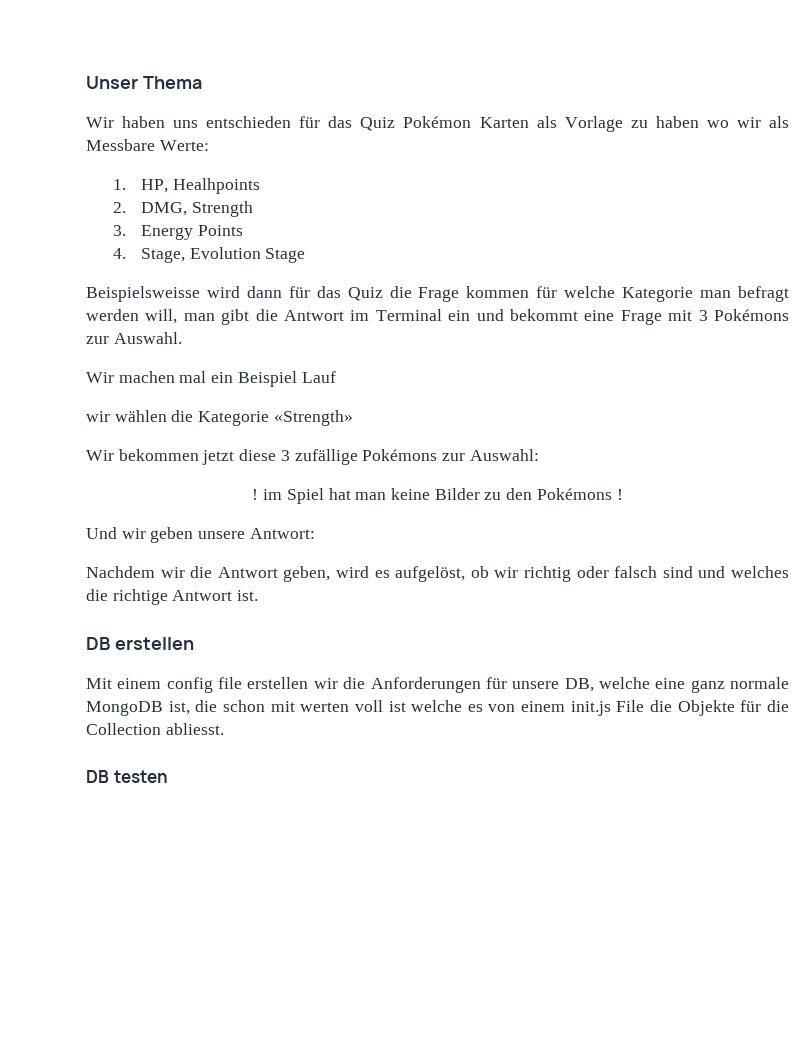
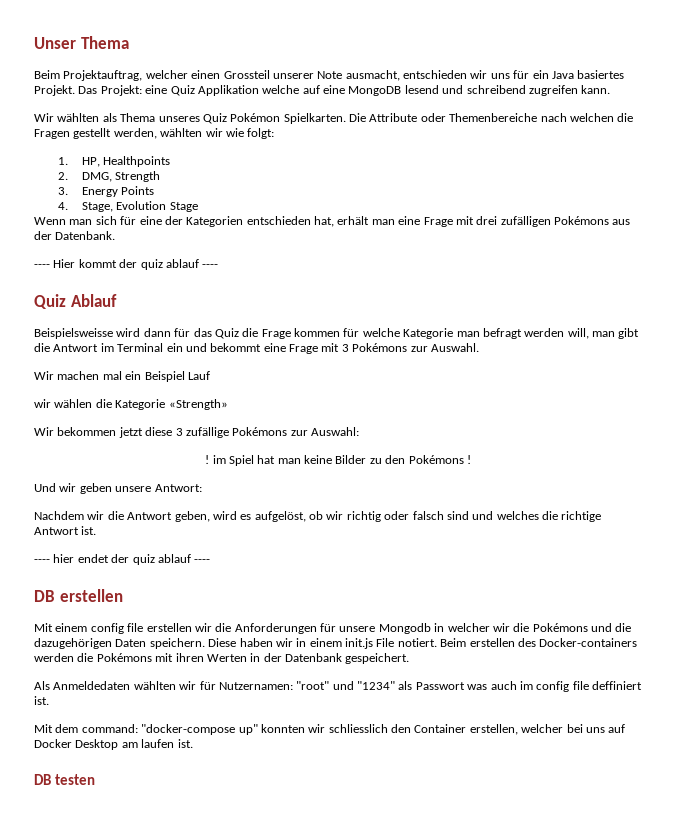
- Wir haben uns entschieden für das Quiz Pokémon Karten als Vorlage zu haben wo wir als Messbare Werte:
+ Beim Projektauftrag, welcher einen Grossteil unserer Note ausmacht, entschieden wir uns für ein Java basiertes Projekt. Das Projekt: eine Quiz Applikation welche auf eine MongoDB lesend und schreibend zugreifen kann.
+ Wir wählten als Thema unseres Quiz Pokémon Spielkarten. Die Attribute oder Themenbereiche nach welchen die Fragen gestellt werden, wählten wir wie folgt:
- 1. HP, Healhpoints
+ 1. HP, Healthpoints
+ Wenn man sich für eine der Kategorien entschieden hat, erhält man eine Frage mit drei zufälligen Pokémons aus der Datenbank.
+ ---- Hier kommt der quiz ablauf ----
+ Quiz Ablauf
+ ---- hier endet der quiz ablauf ----
- Mit einem config file erstellen wir die Anforderungen für unsere DB, welche eine ganz normale MongoDB ist, die schon mit werten voll ist welche es von einem init.js File die Objekte für die Collection abliesst.
+ Mit einem config file erstellen wir die Anforderungen für unsere Mongodb in welcher wir die Pokémons und die dazugehörigen Daten speichern. Diese haben wir in einem init.js File notiert. Beim erstellen des Docker-containers werden die Pokémons mit ihren Werten in der Datenbank gespeichert.
+ Als Anmeldedaten wählten wir für Nutzernamen: "root" und "1234" als Passwort was auch im config file deffiniert ist.
+ Mit dem command: "docker-compose up" konnten wir schliesslich den Container erstellen, welcher bei uns auf Docker Desktop am laufen ist.

